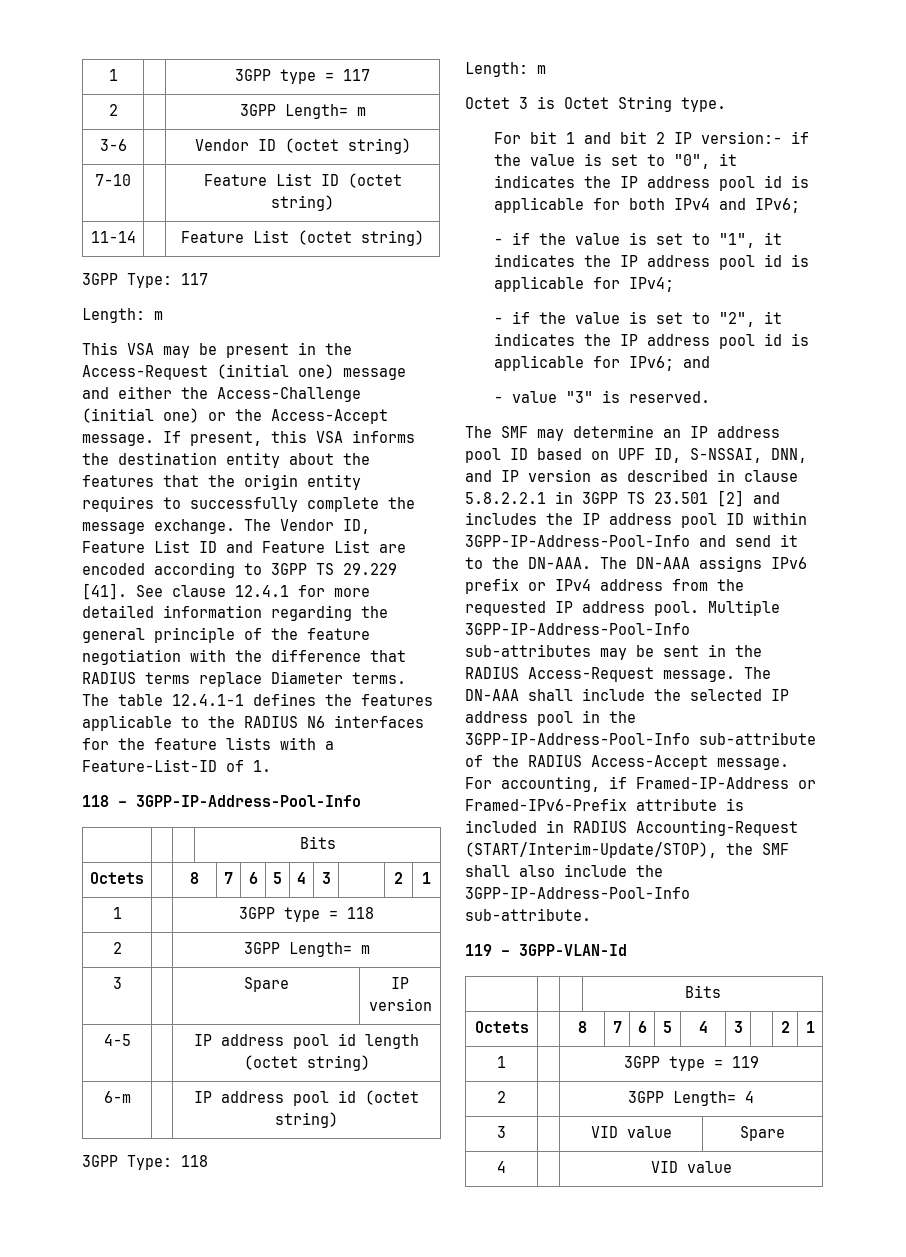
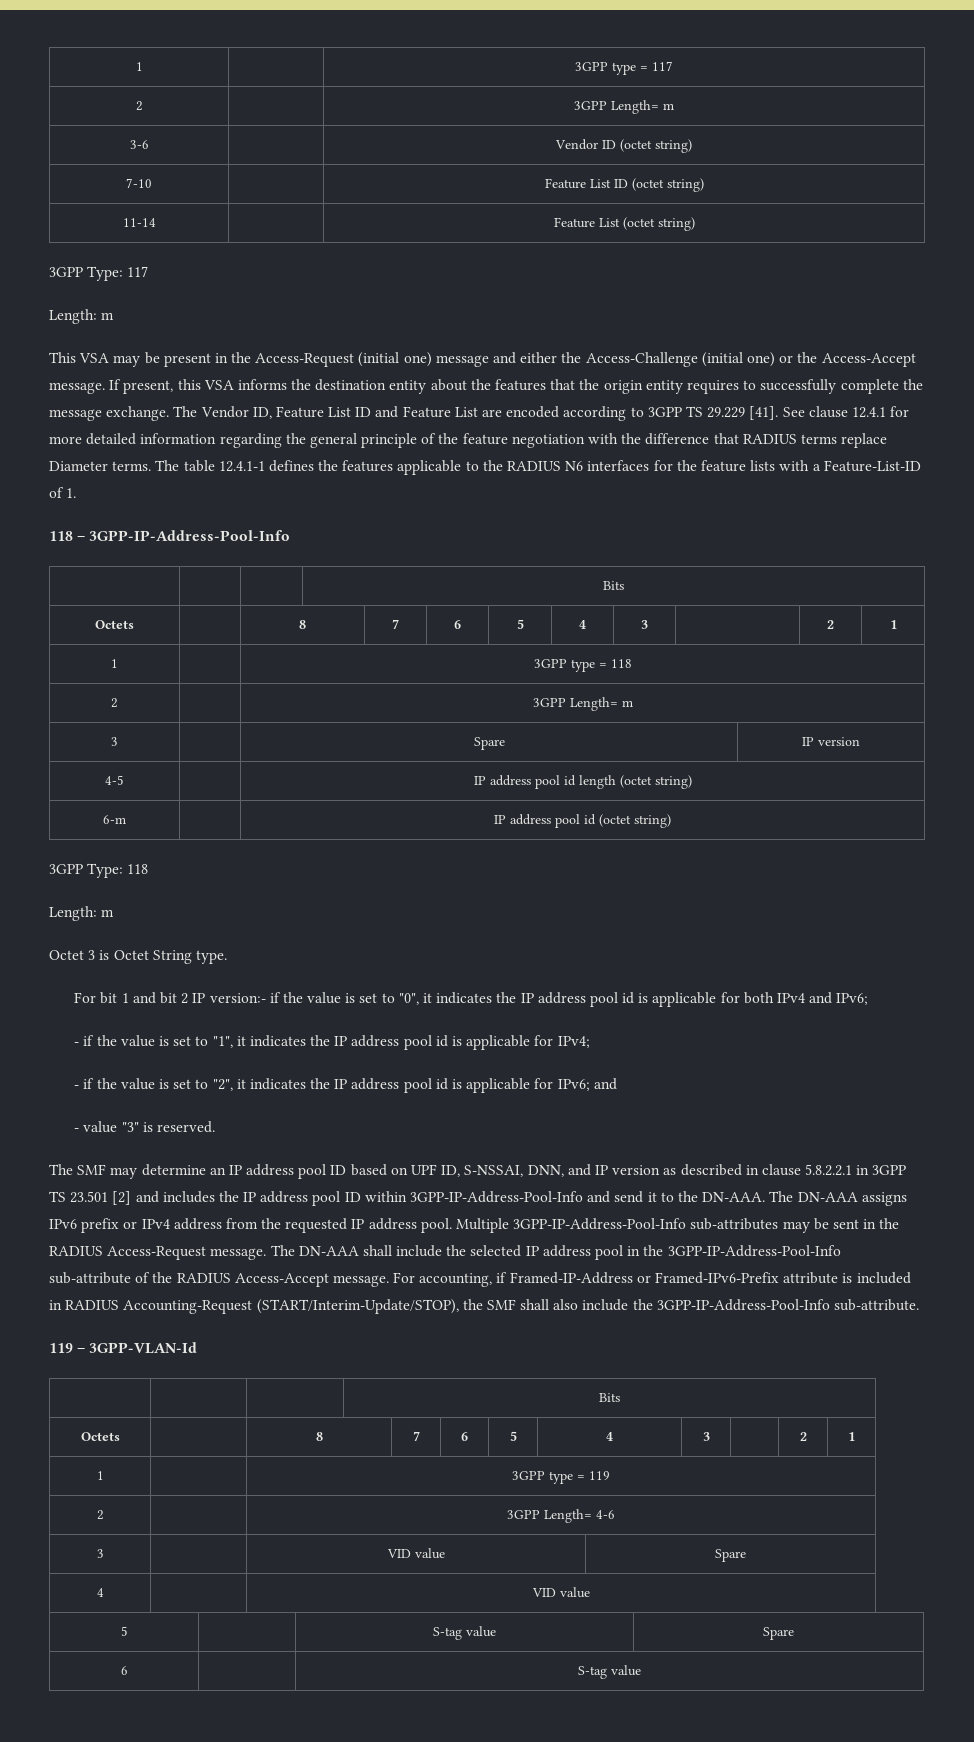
- 2 | | 3GPP Length= 4
+ 2 | | 3GPP Length= 4-6
+ 5 | | S-tag value | Spare
+ 6 | | S-tag value

